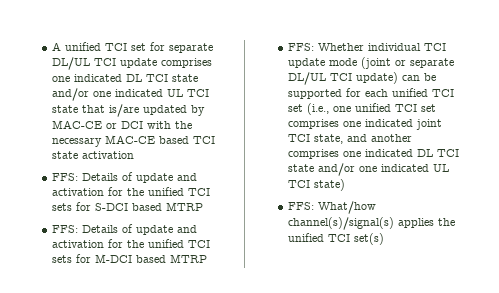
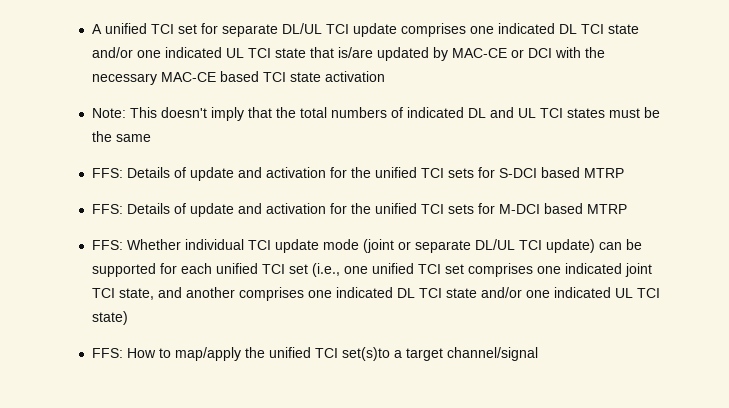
+ Note: This doesn't imply that the total numbers of indicated DL and UL TCI states must be the same
- FFS: What/how channel(s)/signal(s) applies the unified TCI set(s)
+ FFS: How to map/apply the unified TCI set(s)to a target channel/signal

